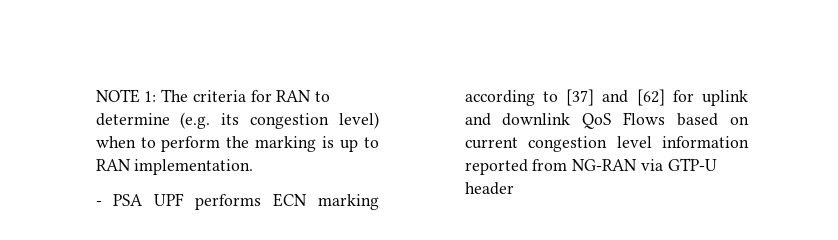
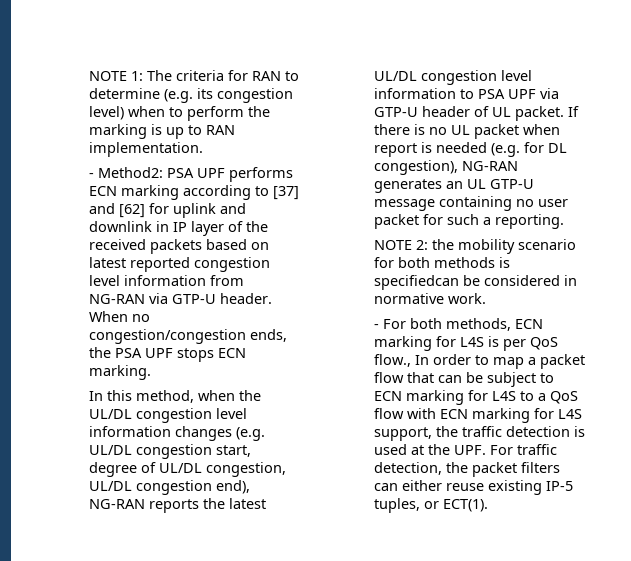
- - PSA UPF performs ECN marking according to [37] and [62] for uplink and downlink QoS Flows based on current congestion level information reported from NG-RAN via GTP-U header
+ - Method2: PSA UPF performs ECN marking according to [37] and [62] for uplink and downlink in IP layer of the received packets based on latest reported congestion level information from NG-RAN via GTP-U header. When no congestion/congestion ends, the PSA UPF stops ECN marking.
+ In this method, when the UL/DL congestion level information changes (e.g. UL/DL congestion start, degree of UL/DL congestion, UL/DL congestion end), NG-RAN reports the latest UL/DL congestion level information to PSA UPF via GTP-U header of UL packet. If there is no UL packet when report is needed (e.g. for DL congestion), NG-RAN generates an UL GTP-U message containing no user packet for such a reporting.
+ NOTE 2: the mobility scenario for both methods is specifiedcan be considered in normative work.
+ - For both methods, ECN marking for L4S is per QoS flow., In order to map a packet flow that can be subject to ECN marking for L4S to a QoS flow with ECN marking for L4S support, the traffic detection is used at the UPF. For traffic detection, the packet filters can either reuse existing IP-5 tuples, or ECT(1).

